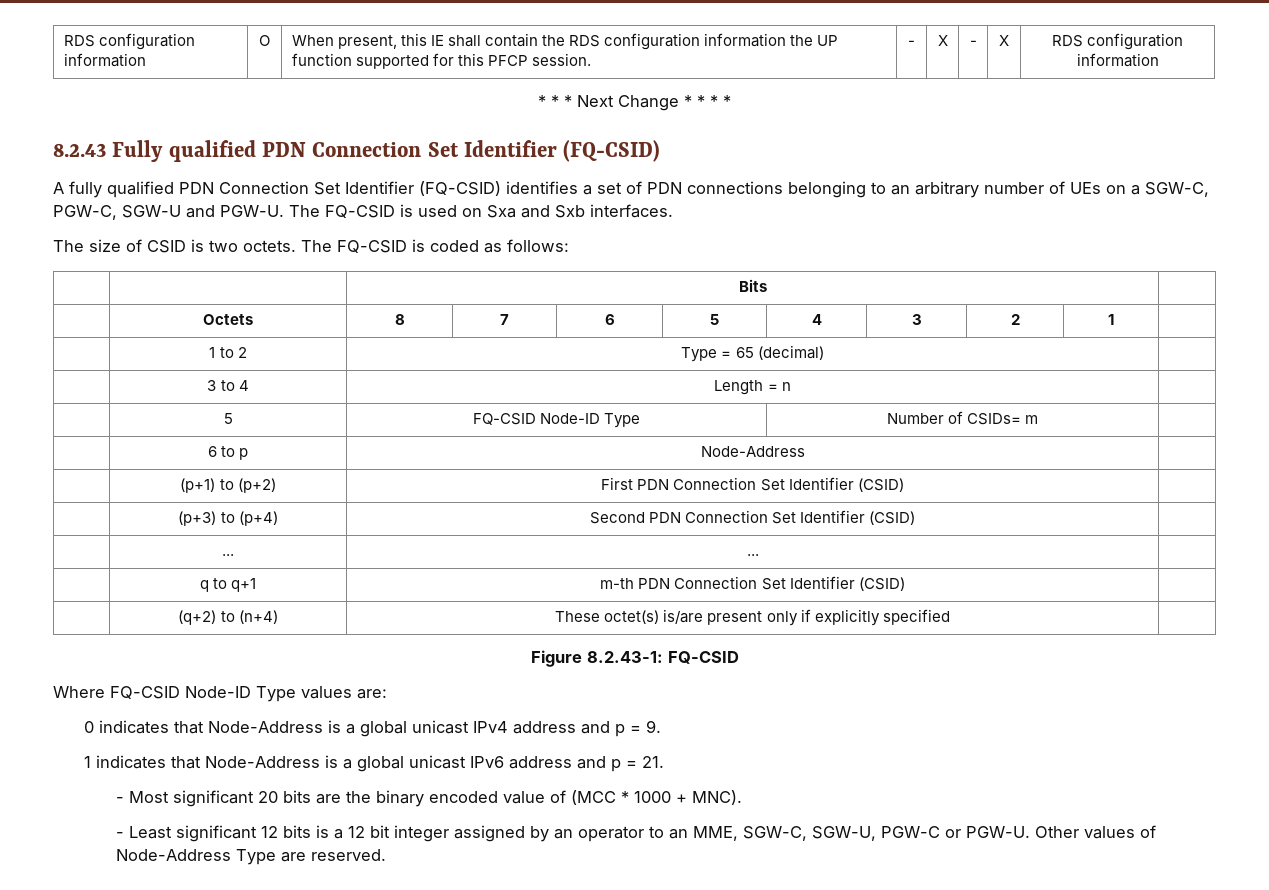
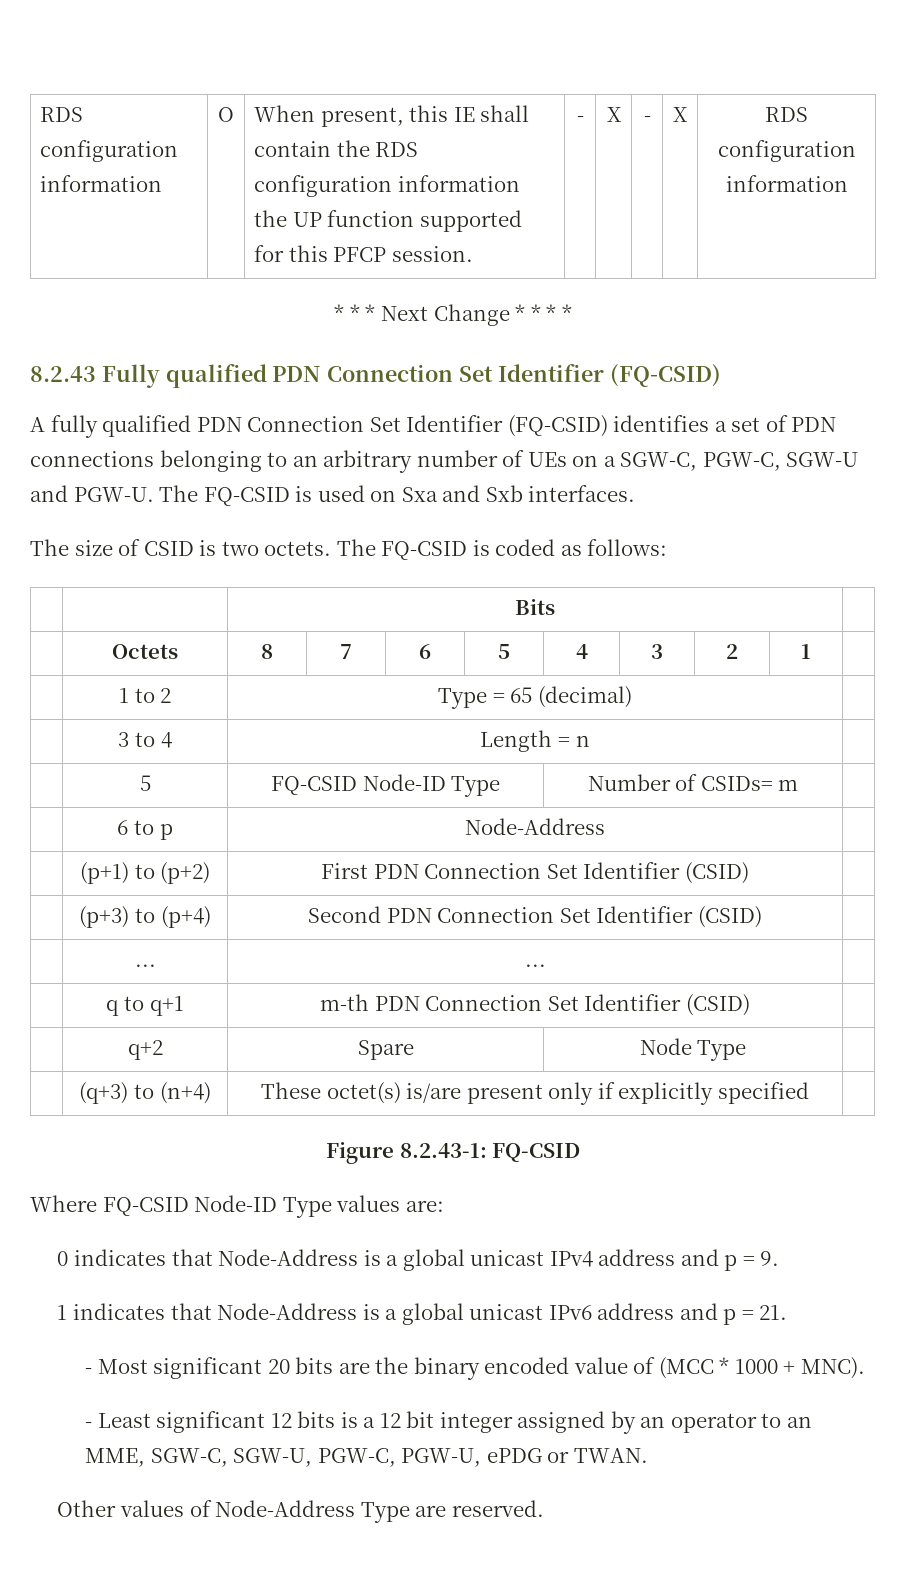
- | (q+2) to (n+4) | These octet(s) is/are present only if explicitly specified |
+ | q+2 | Spare | Node Type |
+ | (q+3) to (n+4) | These octet(s) is/are present only if explicitly specified |
- - Least significant 12 bits is a 12 bit integer assigned by an operator to an MME, SGW-C, SGW-U, PGW-C or PGW-U. Other values of Node-Address Type are reserved.
+ - Least significant 12 bits is a 12 bit integer assigned by an operator to an MME, SGW-C, SGW-U, PGW-C, PGW-U, ePDG or TWAN.
+ Other values of Node-Address Type are reserved.

